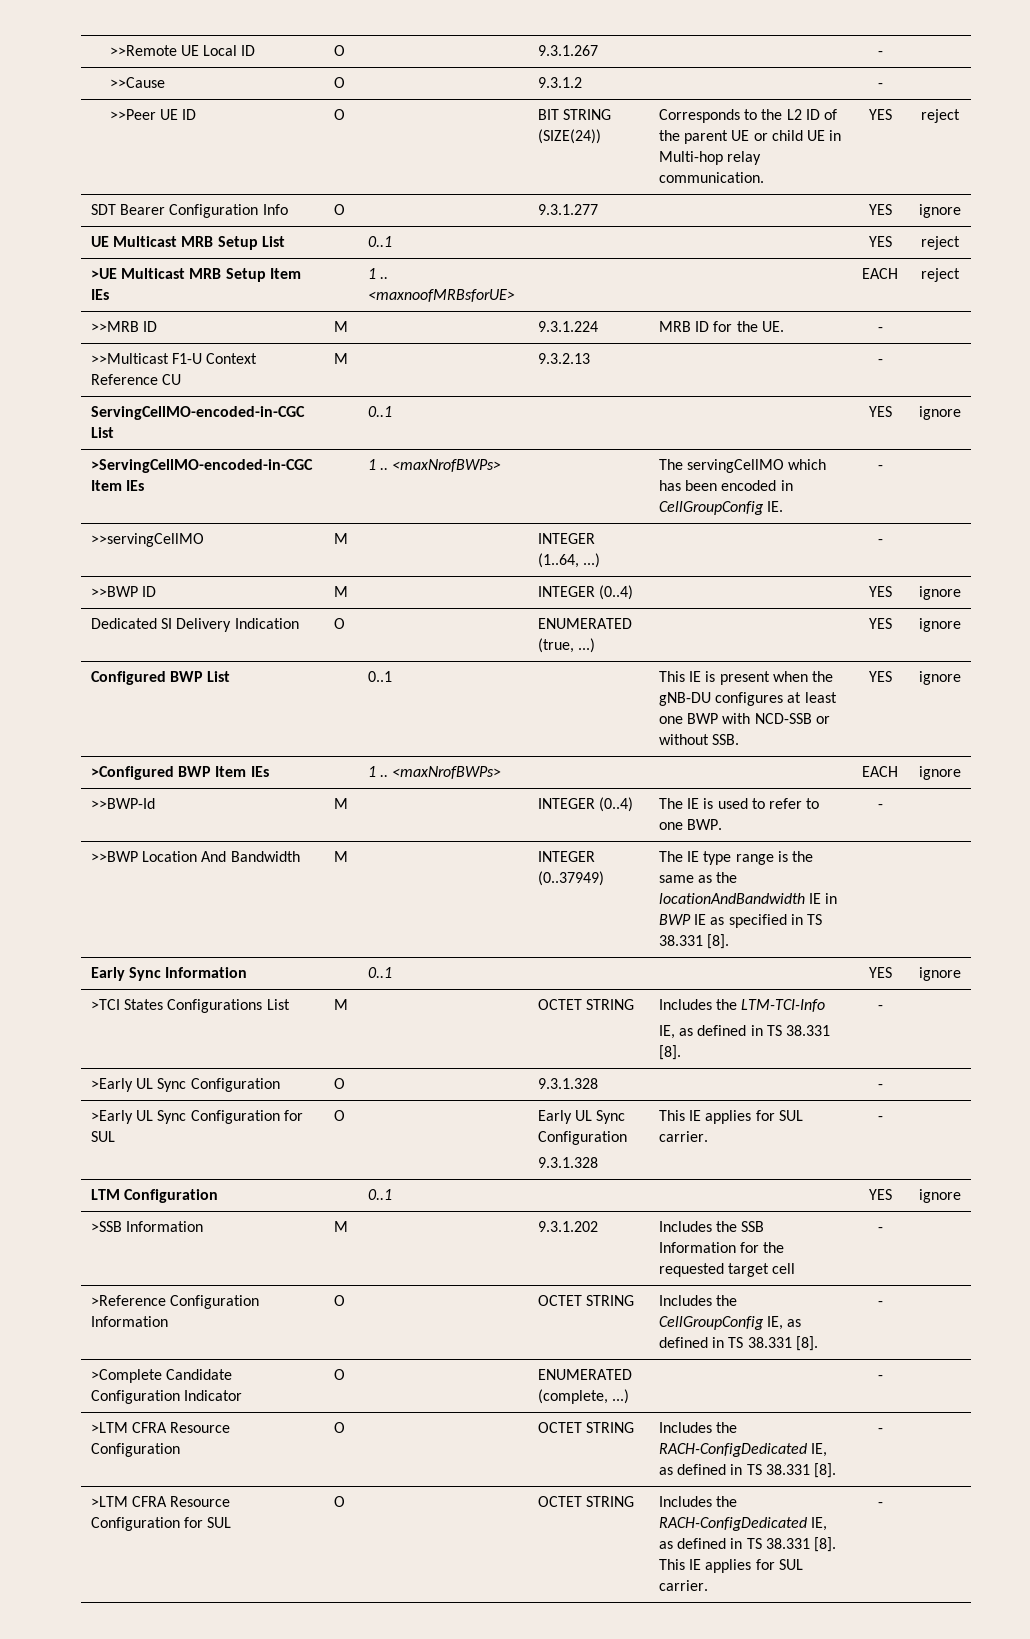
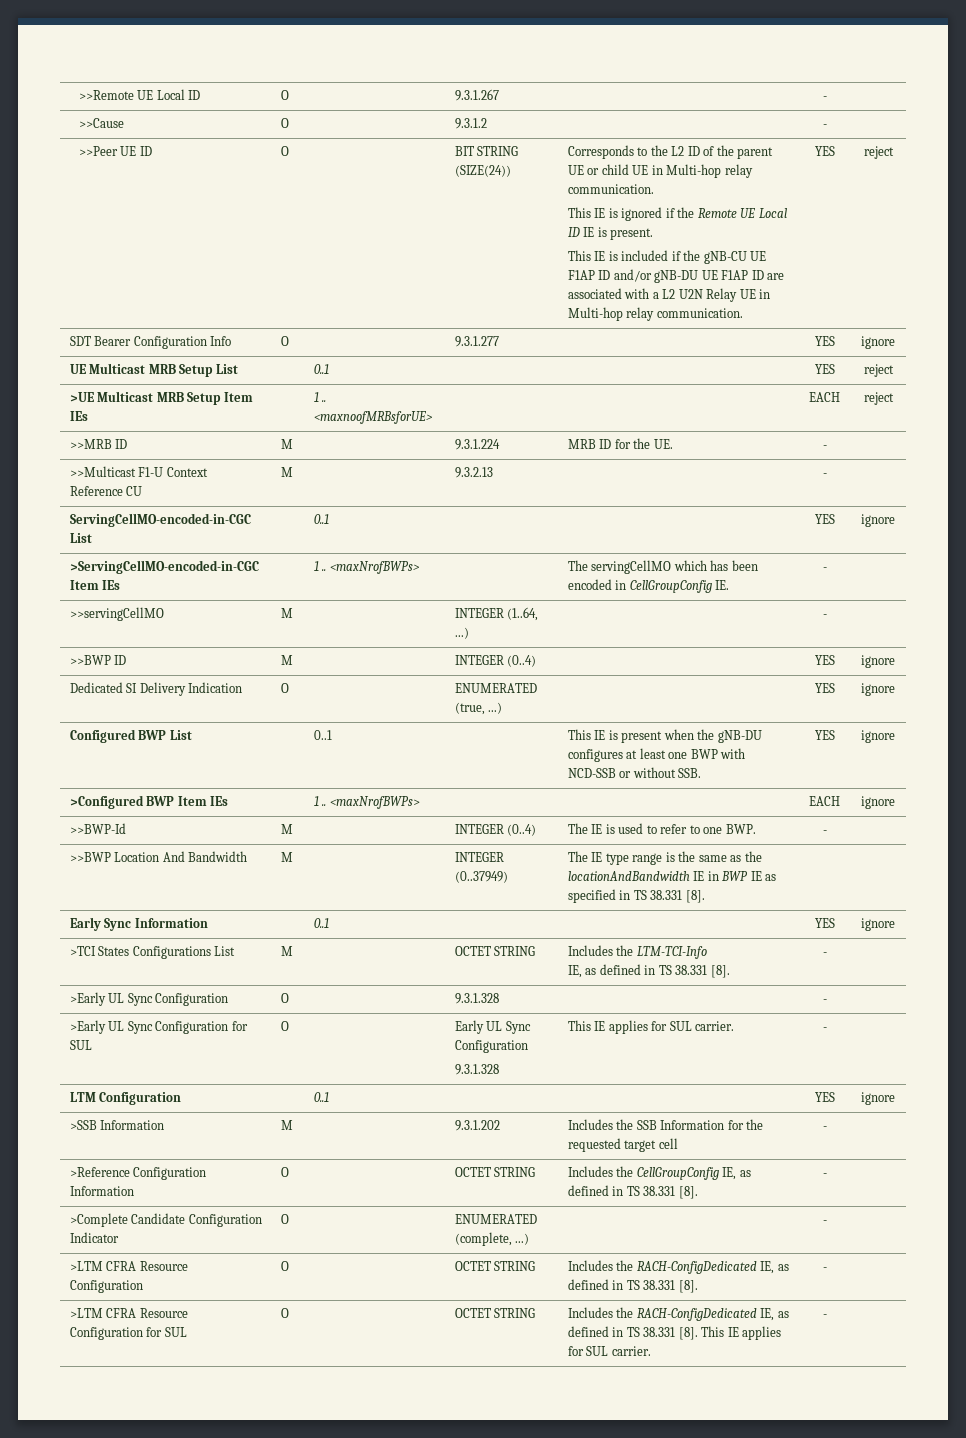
+ This IE is ignored if the Remote UE Local ID IE is present.
+ This IE is included if the gNB-CU UE F1AP ID and/or gNB-DU UE F1AP ID are associated with a L2 U2N Relay UE in Multi-hop relay communication.

